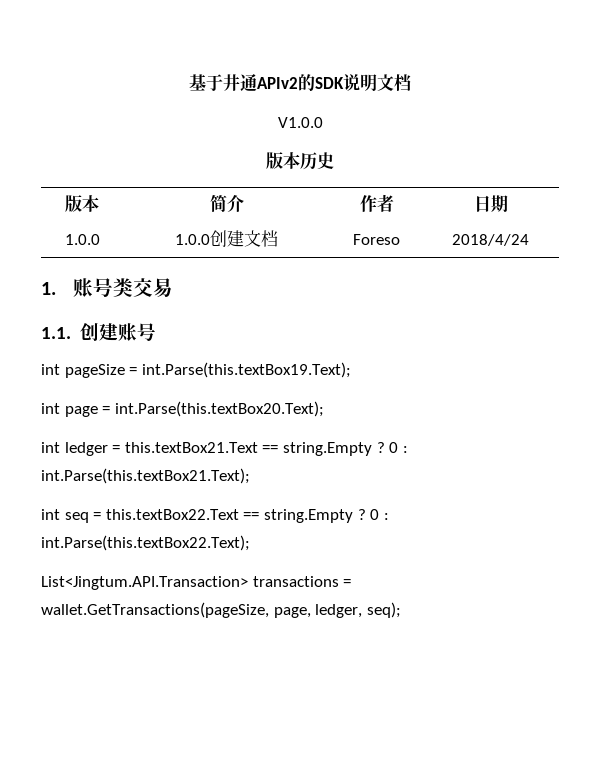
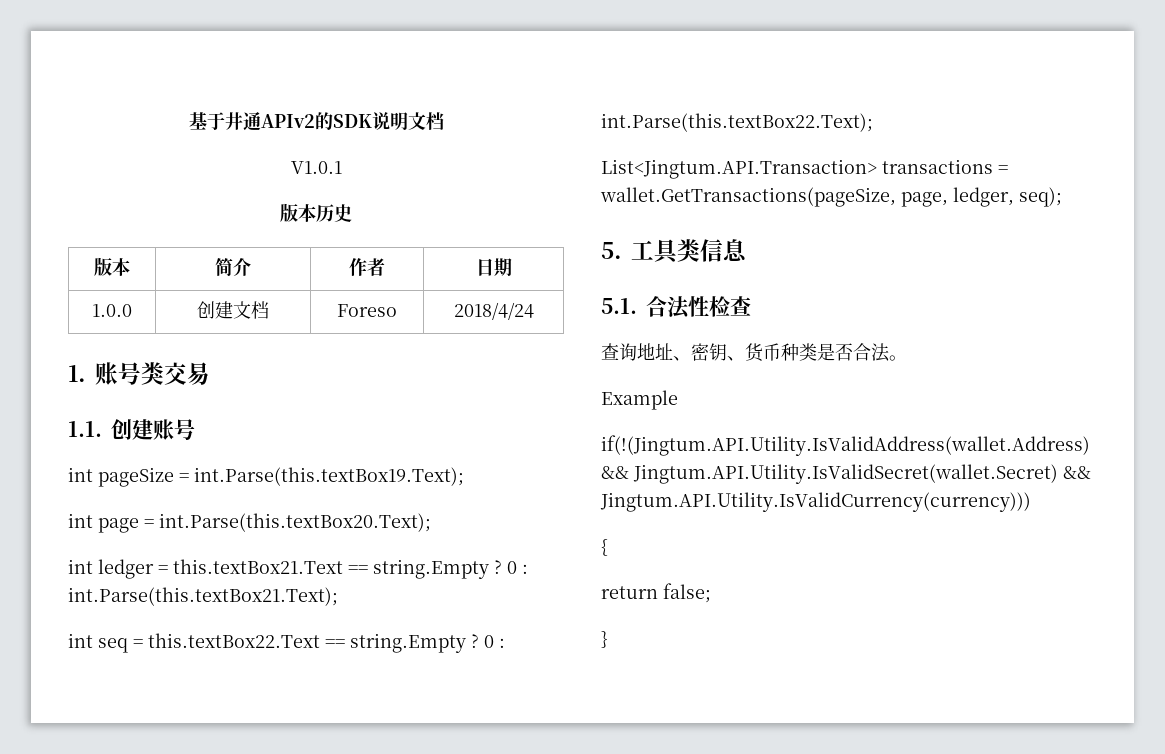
- V1.0.0
+ V1.0.1
- 1.0.0 | 1.0.0创建文档 | Foreso | 2018/4/24
+ 1.0.0 | 创建文档 | Foreso | 2018/4/24
+ 5.工具类信息
+ 5.1.合法性检查
+ 查询地址、密钥、货币种类是否合法。
+ Example
+ if(!(Jingtum.API.Utility.IsValidAddress(wallet.Address) && Jingtum.API.Utility.IsValidSecret(wallet.Secret) && Jingtum.API.Utility.IsValidCurrency(currency)))
+ {
+ return false;
+ }

